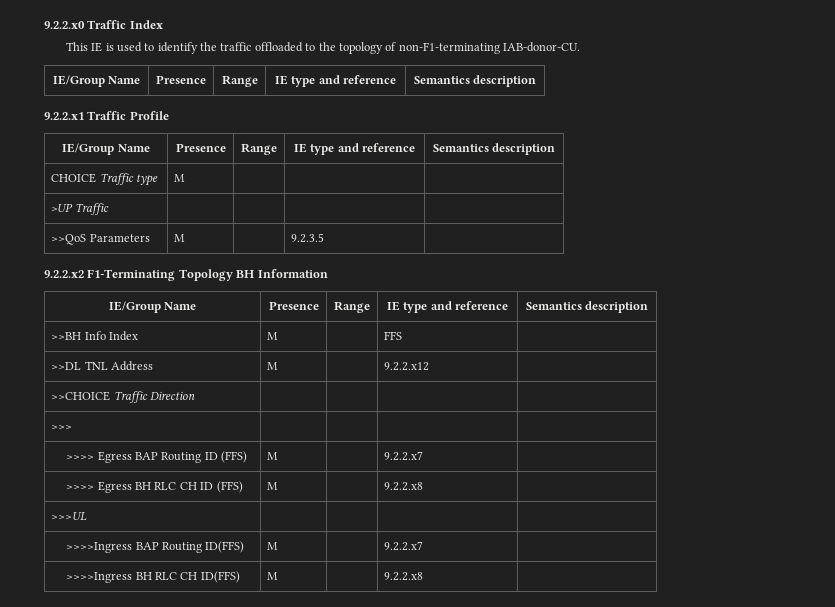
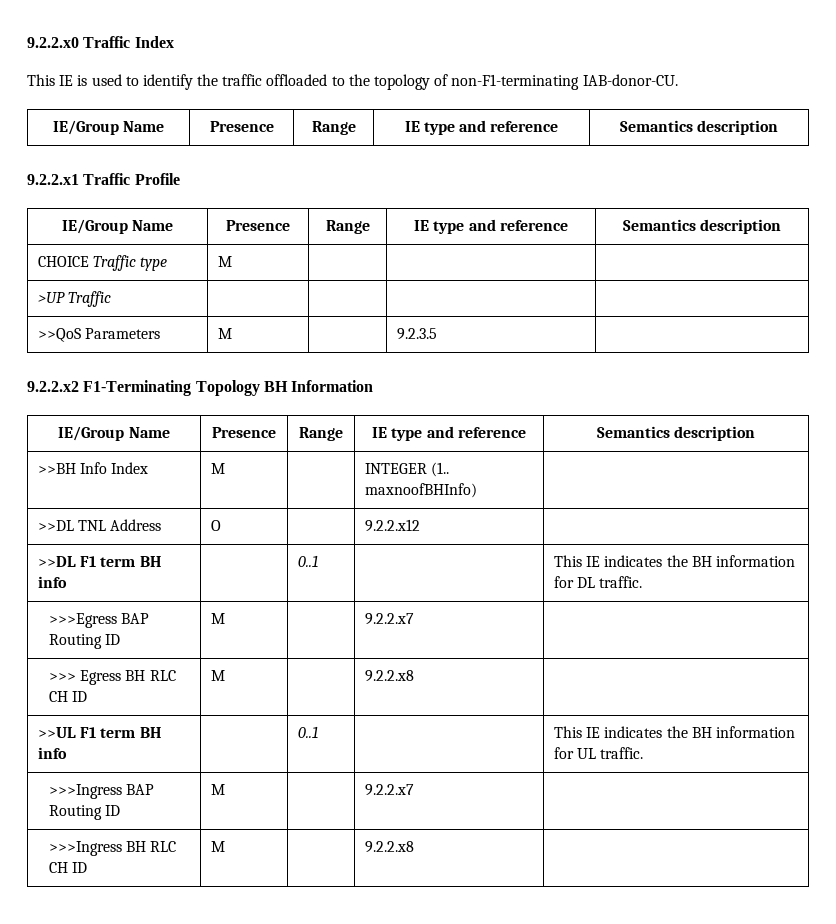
- >>BH Info Index | M | | FFS |
+ >>BH Info Index | M | | INTEGER (1.. maxnoofBHInfo) |
- >>DL TNL Address | M | | 9.2.2.x12 |
+ >>DL TNL Address | O | | 9.2.2.x12 |
- >>CHOICE Traffic Direction | | | |
- >>> | | | |
- >>>> Egress BAP Routing ID (FFS) | M | | 9.2.2.x7 |
- >>>> Egress BH RLC CH ID (FFS) | M | | 9.2.2.x8 |
+ >>DL F1 term BH info | | 0..1 | | This IE indicates the BH information for DL traffic.
+ >>>Egress BAP Routing ID | M | | 9.2.2.x7 |
+ >>> Egress BH RLC CH ID | M | | 9.2.2.x8 |
- >>>UL | | | |
- >>>>Ingress BAP Routing ID(FFS) | M | | 9.2.2.x7 |
- >>>>Ingress BH RLC CH ID(FFS) | M | | 9.2.2.x8 |
+ >>UL F1 term BH info | | 0..1 | | This IE indicates the BH information for UL traffic.
+ >>>Ingress BAP Routing ID | M | | 9.2.2.x7 |
+ >>>Ingress BH RLC CH ID | M | | 9.2.2.x8 |

